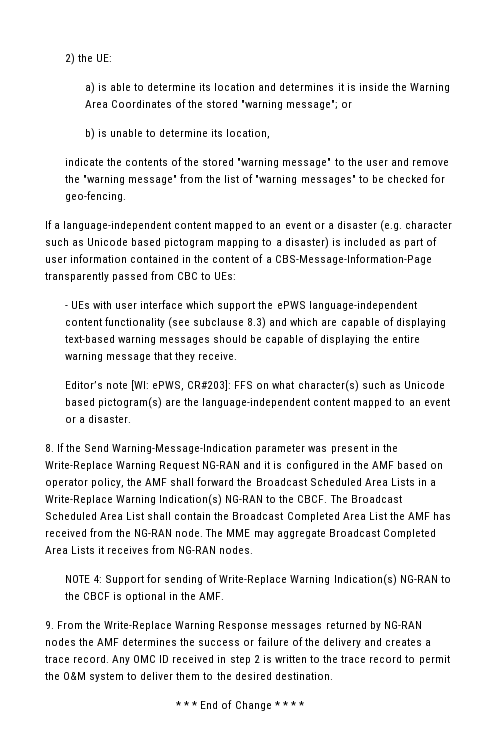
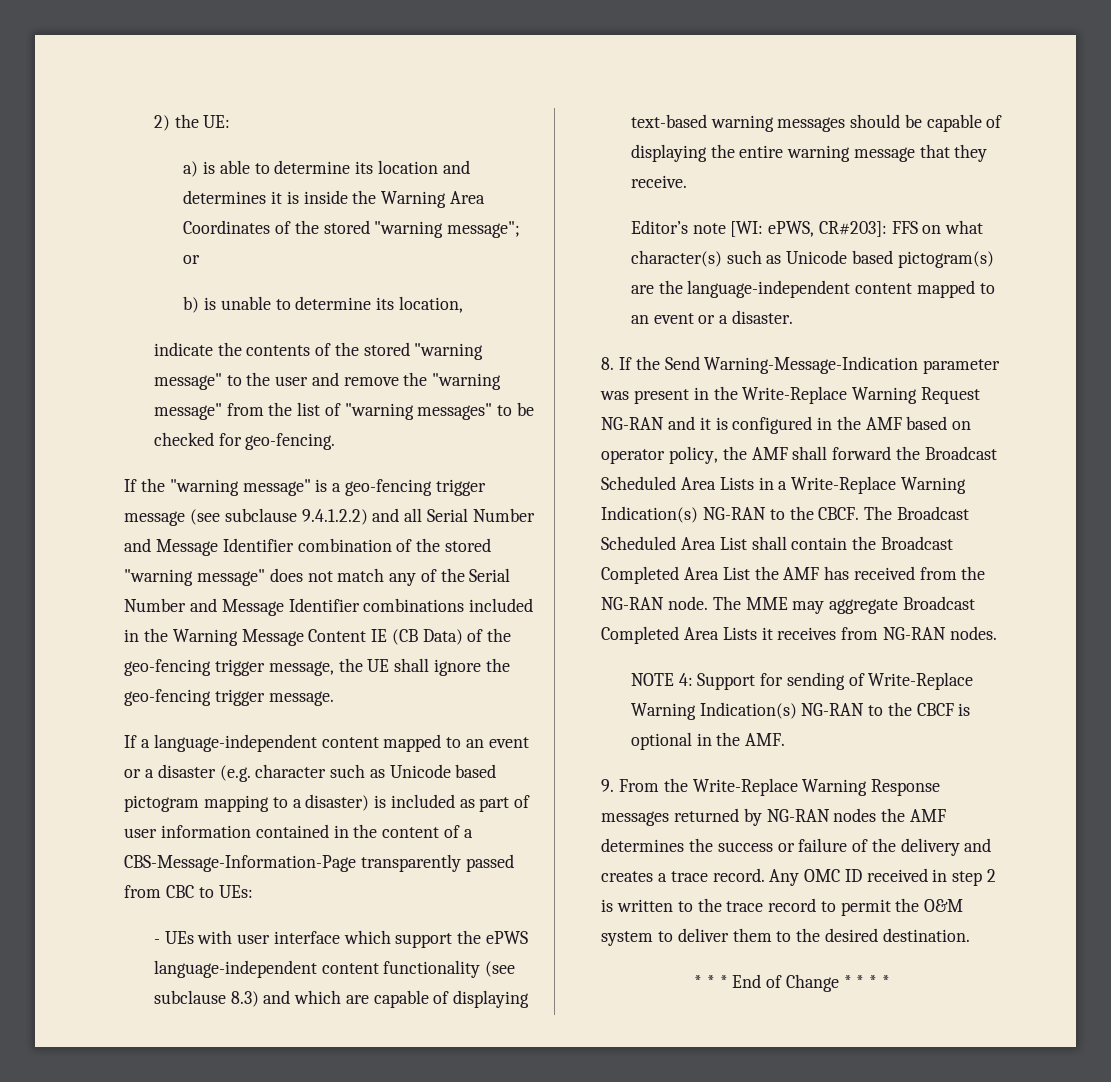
+ If the "warning message" is a geo-fencing trigger message (see subclause 9.4.1.2.2) and all Serial Number and Message Identifier combination of the stored "warning message" does not match any of the Serial Number and Message Identifier combinations included in the Warning Message Content IE (CB Data) of the geo-fencing trigger message, the UE shall ignore the geo-fencing trigger message.

